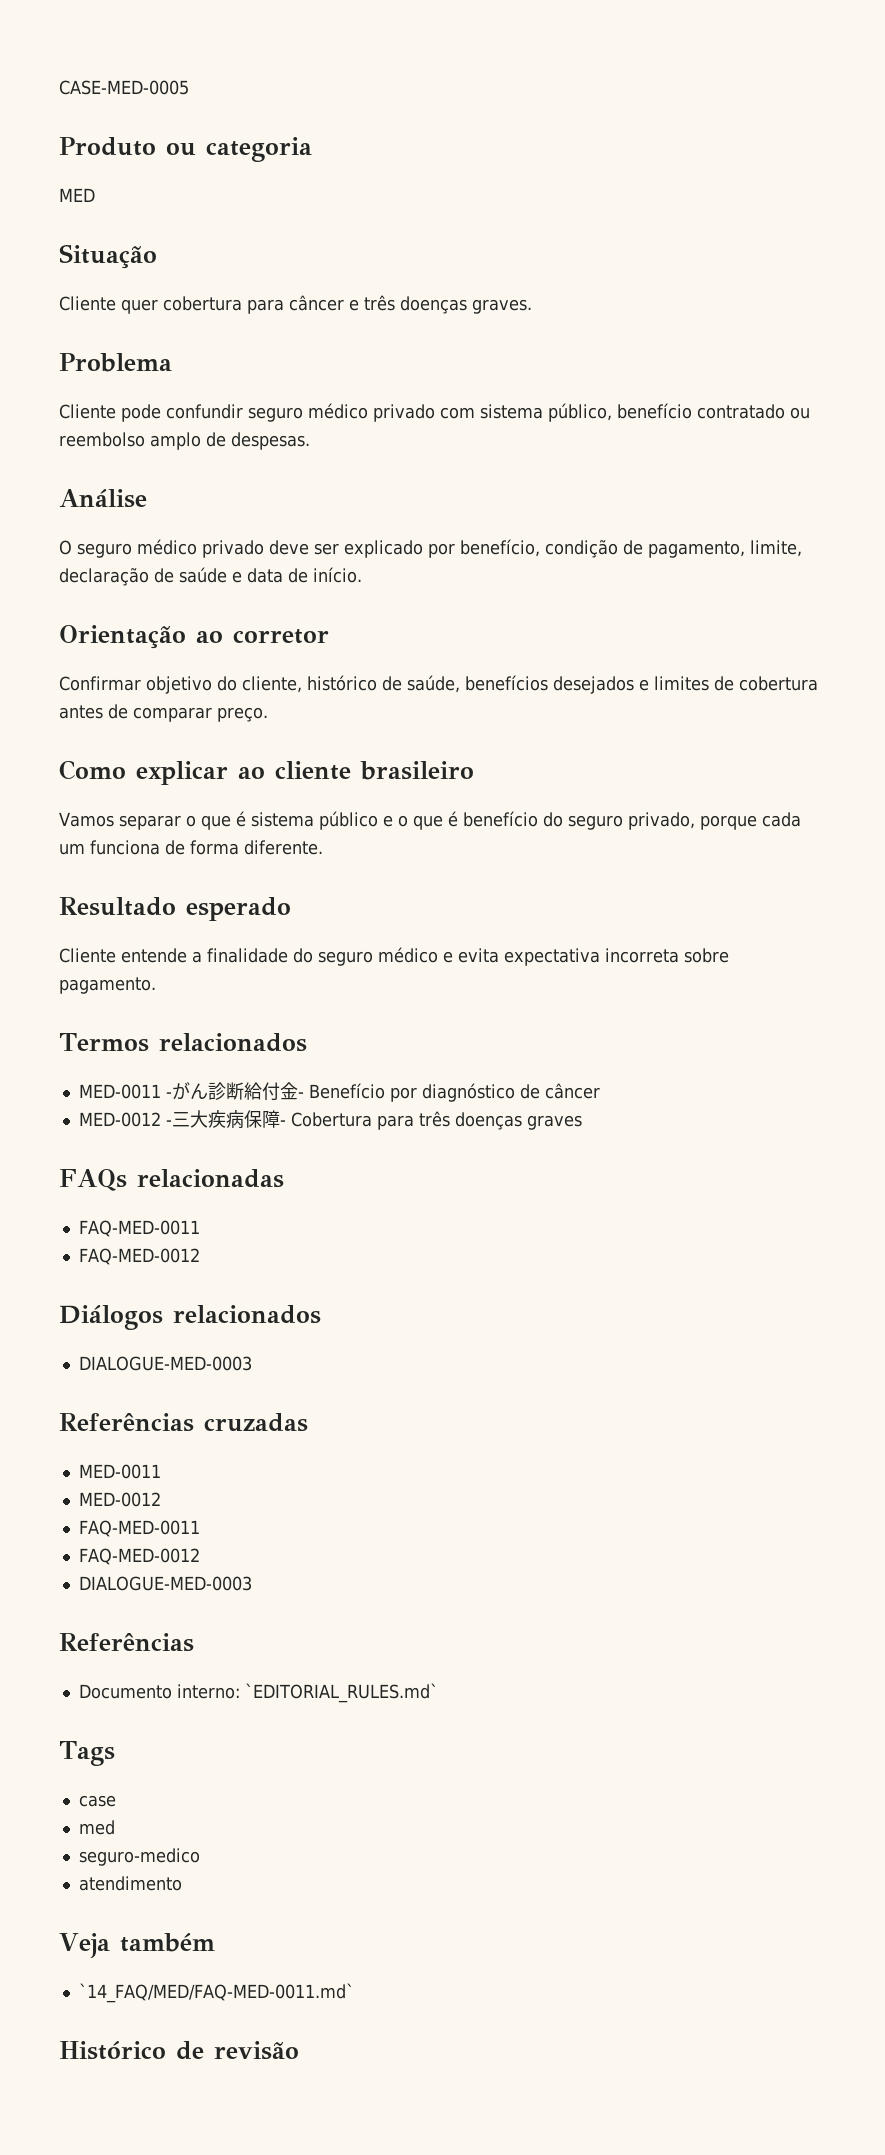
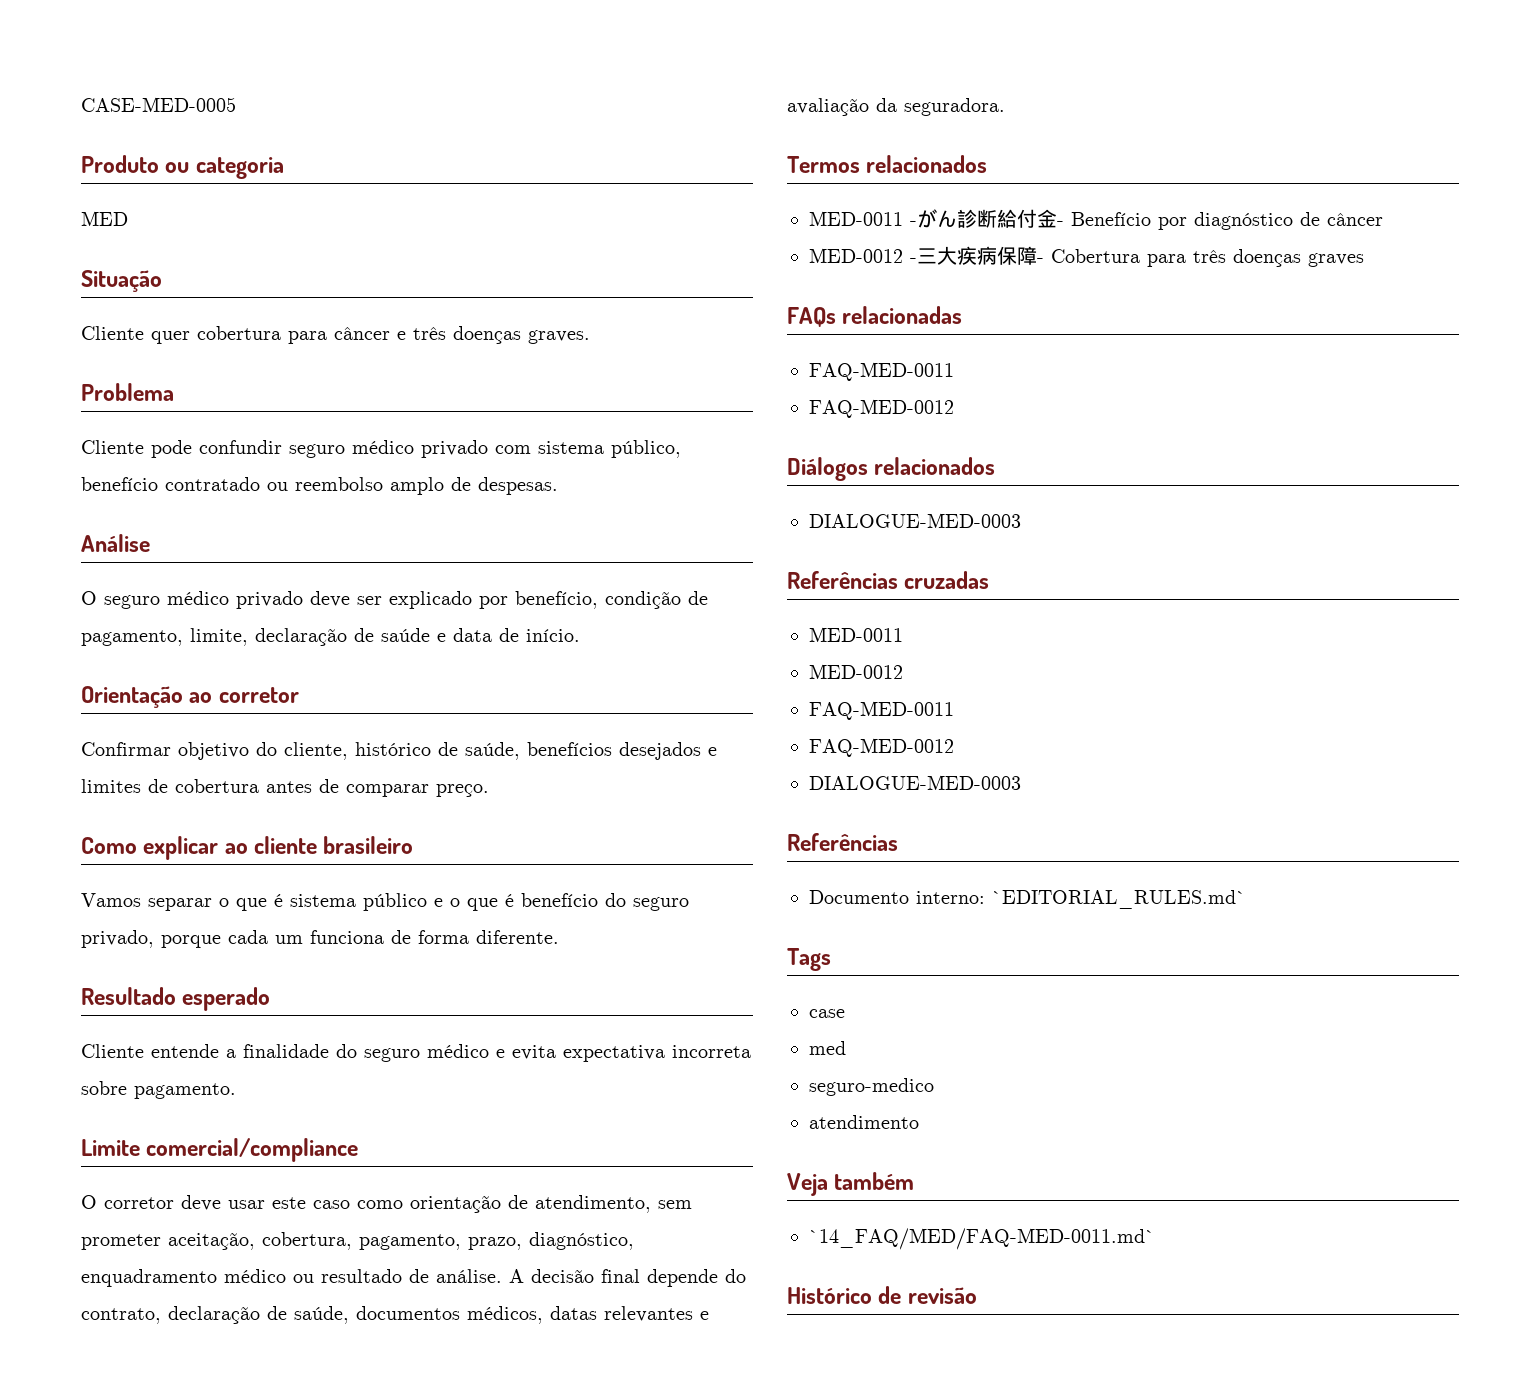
+ Limite comercial/compliance
+ O corretor deve usar este caso como orientação de atendimento, sem prometer aceitação, cobertura, pagamento, prazo, diagnóstico, enquadramento médico ou resultado de análise. A decisão final depende do contrato, declaração de saúde, documentos médicos, datas relevantes e avaliação da seguradora.

